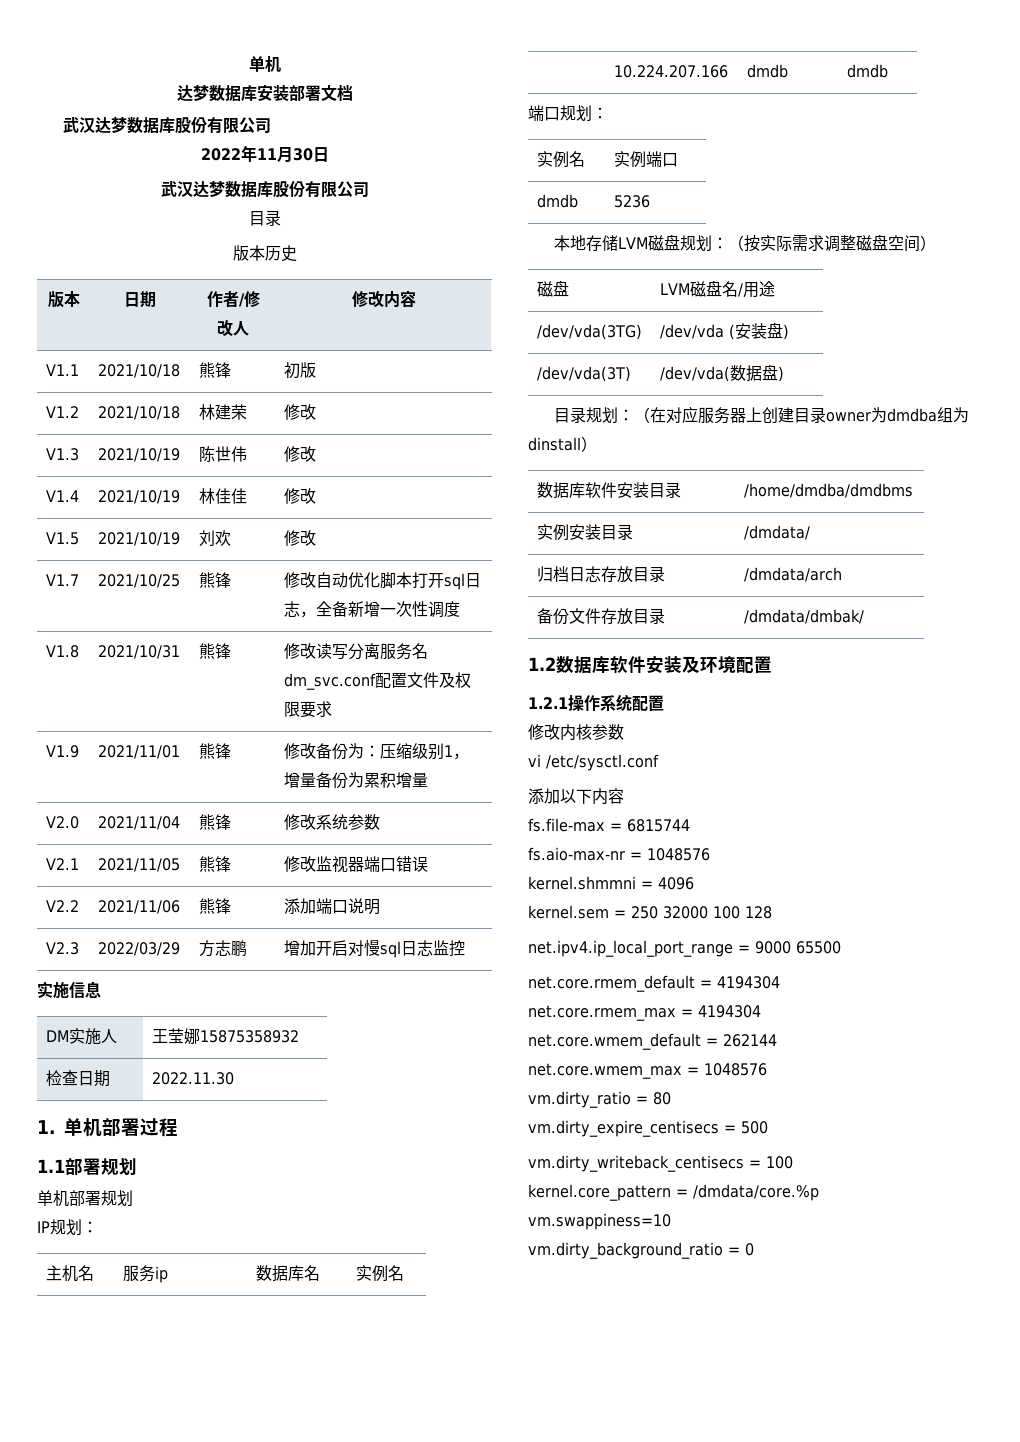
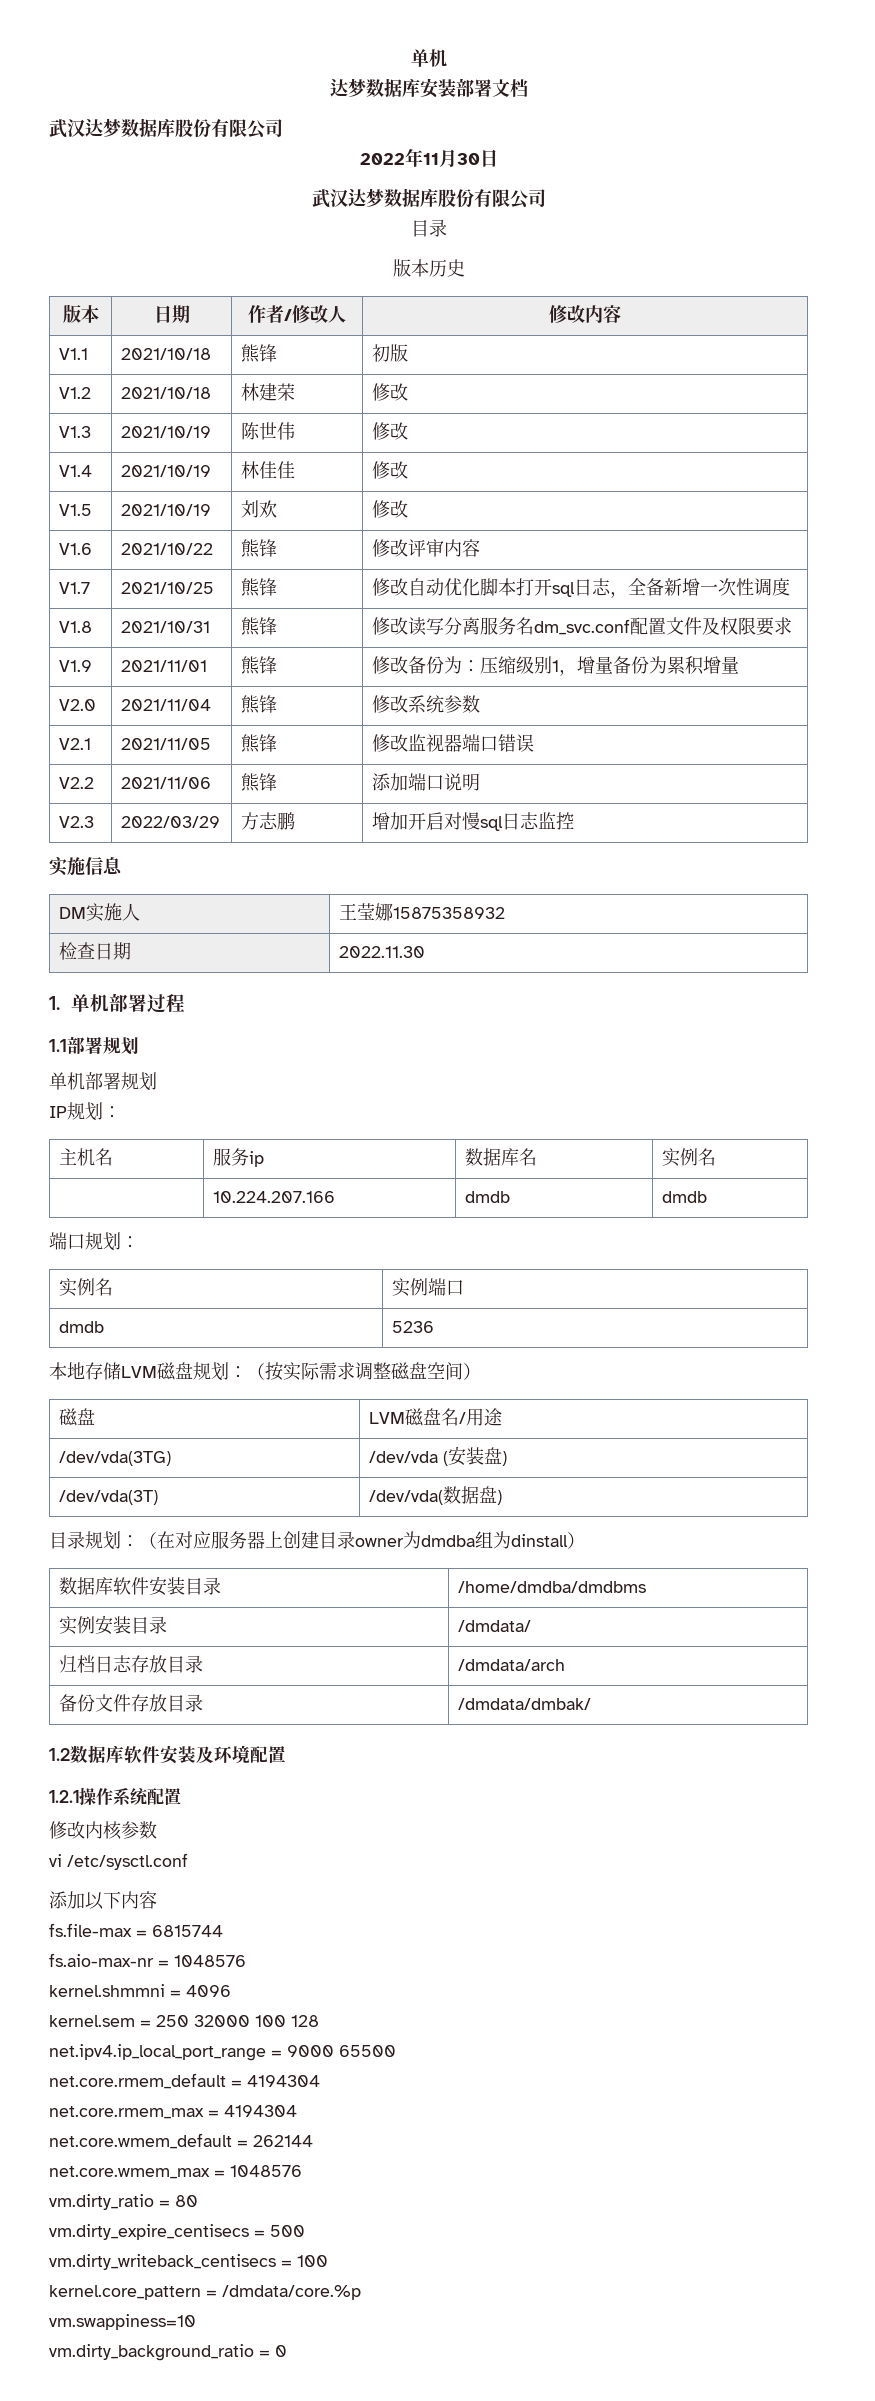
+ V1.6 | 2021/10/22 | 熊锋 | 修改评审内容

